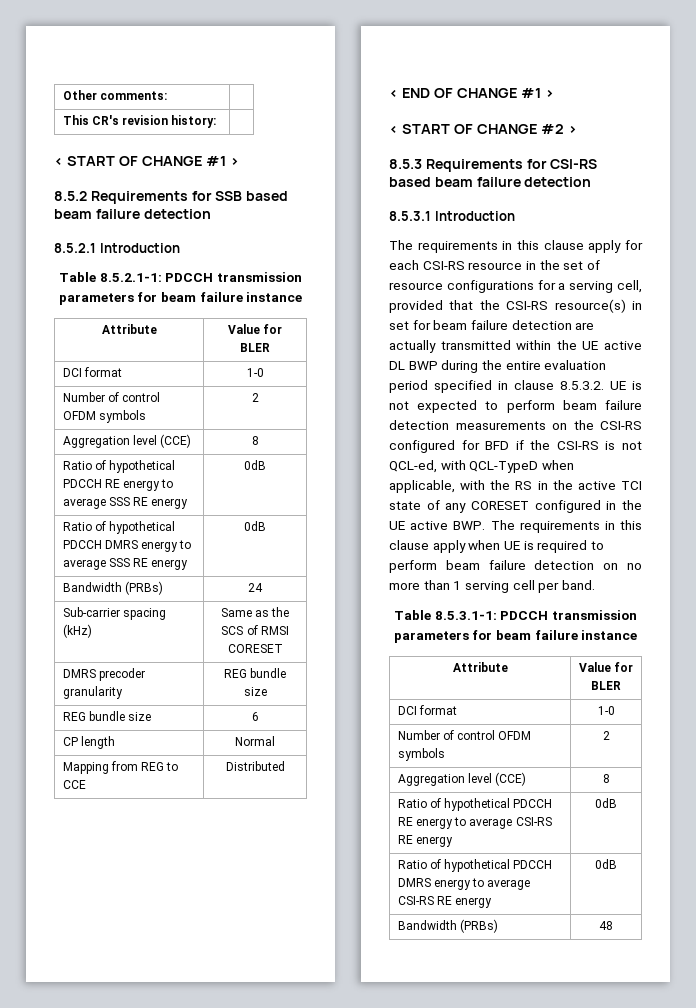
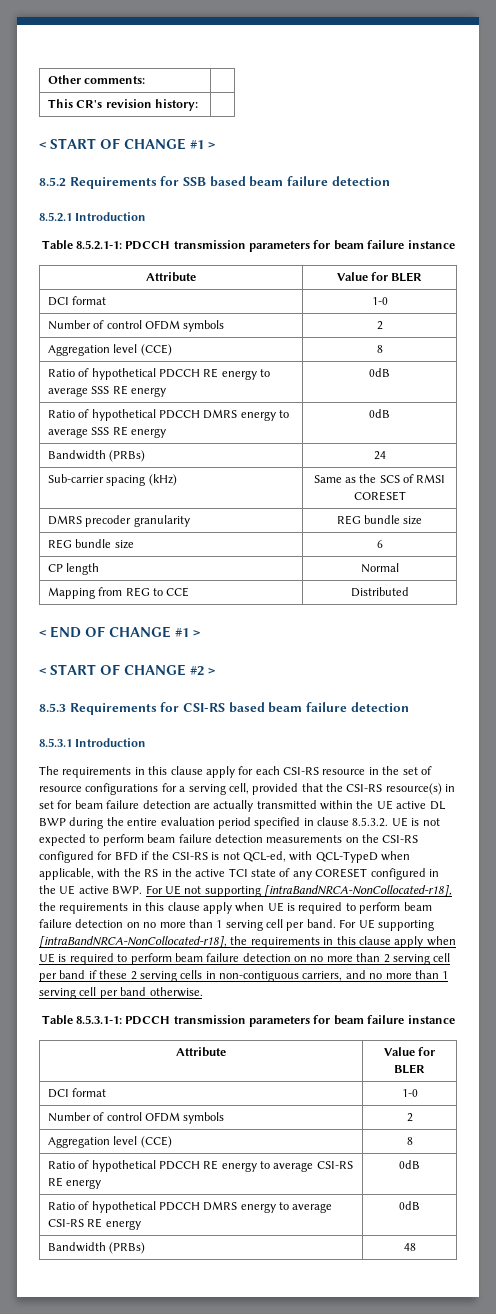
- The requirements in this clause apply for each CSI-RS resource in the set of resource configurations for a serving cell, provided that the CSI-RS resource(s) in set for beam failure detection are actually transmitted within the UE active DL BWP during the entire evaluation period specified in clause 8.5.3.2. UE is not expected to perform beam failure detection measurements on the CSI-RS configured for BFD if the CSI-RS is not QCL-ed, with QCL-TypeD when applicable, with the RS in the active TCI state of any CORESET configured in the UE active BWP. The requirements in this clause apply when UE is required to perform beam failure detection on no more than 1 serving cell per band.
+ The requirements in this clause apply for each CSI-RS resource in the set of resource configurations for a serving cell, provided that the CSI-RS resource(s) in set for beam failure detection are actually transmitted within the UE active DL BWP during the entire evaluation period specified in clause 8.5.3.2. UE is not expected to perform beam failure detection measurements on the CSI-RS configured for BFD if the CSI-RS is not QCL-ed, with QCL-TypeD when applicable, with the RS in the active TCI state of any CORESET configured in the UE active BWP. For UE not supporting [intraBandNRCA-NonCollocated-r18], the requirements in this clause apply when UE is required to perform beam failure detection on no more than 1 serving cell per band. For UE supporting [intraBandNRCA-NonCollocated-r18], the requirements in this clause apply when UE is required to perform beam failure detection on no more than 2 serving cell per band if these 2 serving cells in non-contiguous carriers, and no more than 1 serving cell per band otherwise.

